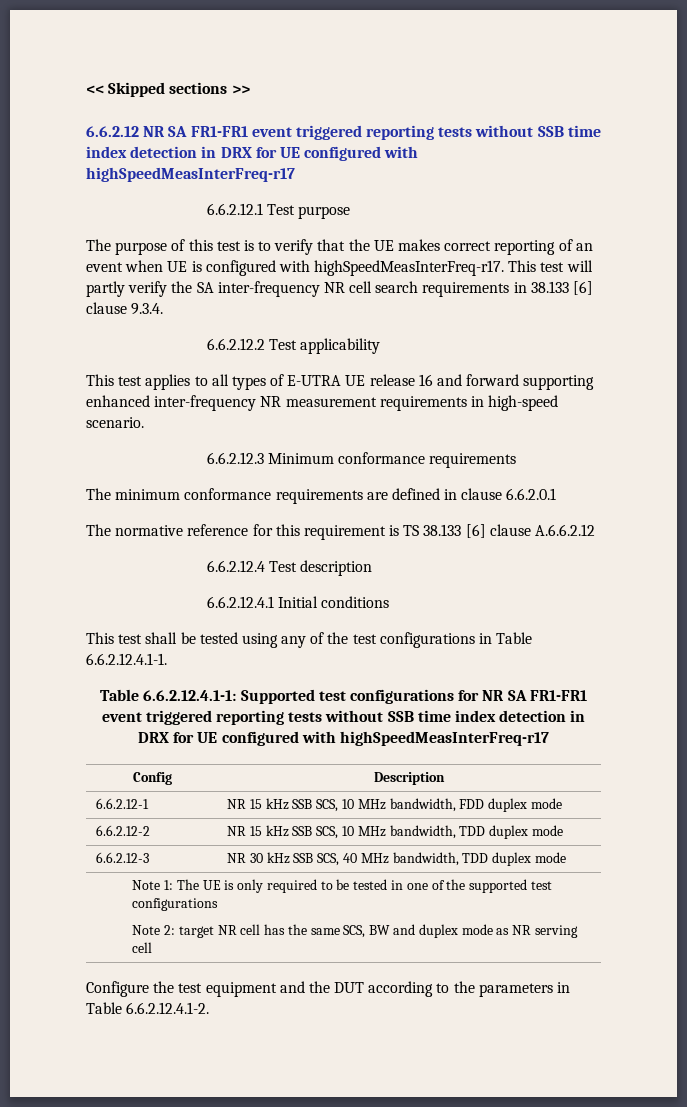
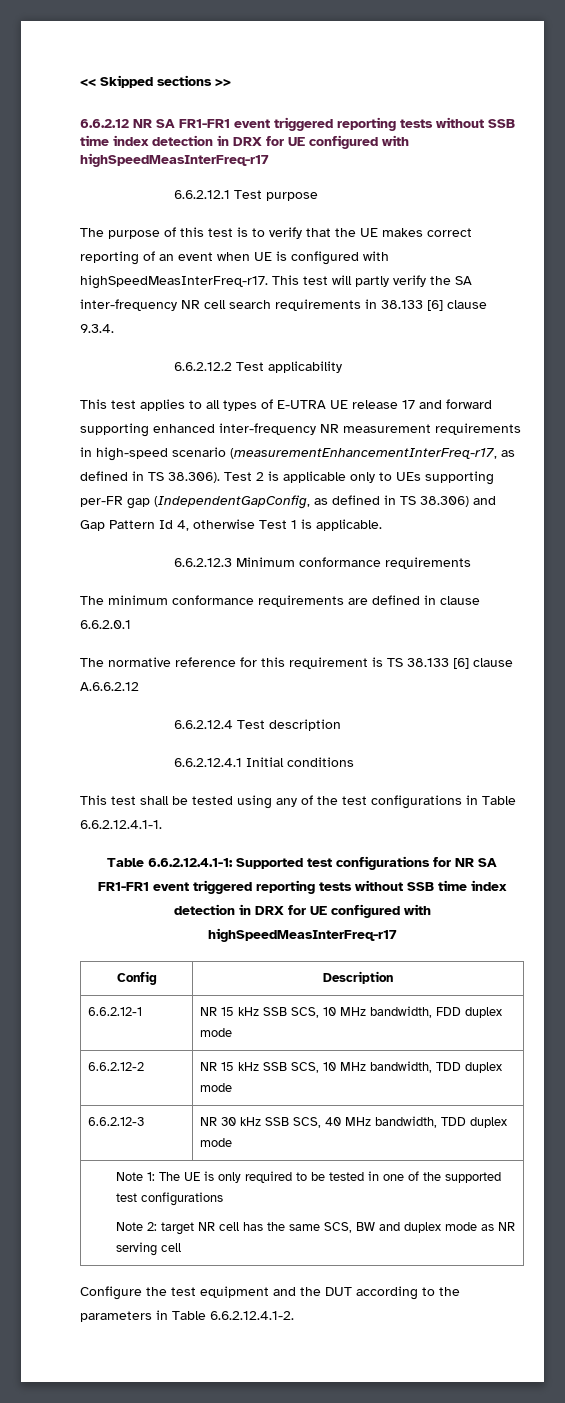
- This test applies to all types of E-UTRA UE release 16 and forward supporting enhanced inter-frequency NR measurement requirements in high-speed scenario.
+ This test applies to all types of E-UTRA UE release 17 and forward supporting enhanced inter-frequency NR measurement requirements in high-speed scenario (measurementEnhancementInterFreq-r17, as defined in TS 38.306). Test 2 is applicable only to UEs supporting per-FR gap (IndependentGapConfig, as defined in TS 38.306) and Gap Pattern Id 4, otherwise Test 1 is applicable.

